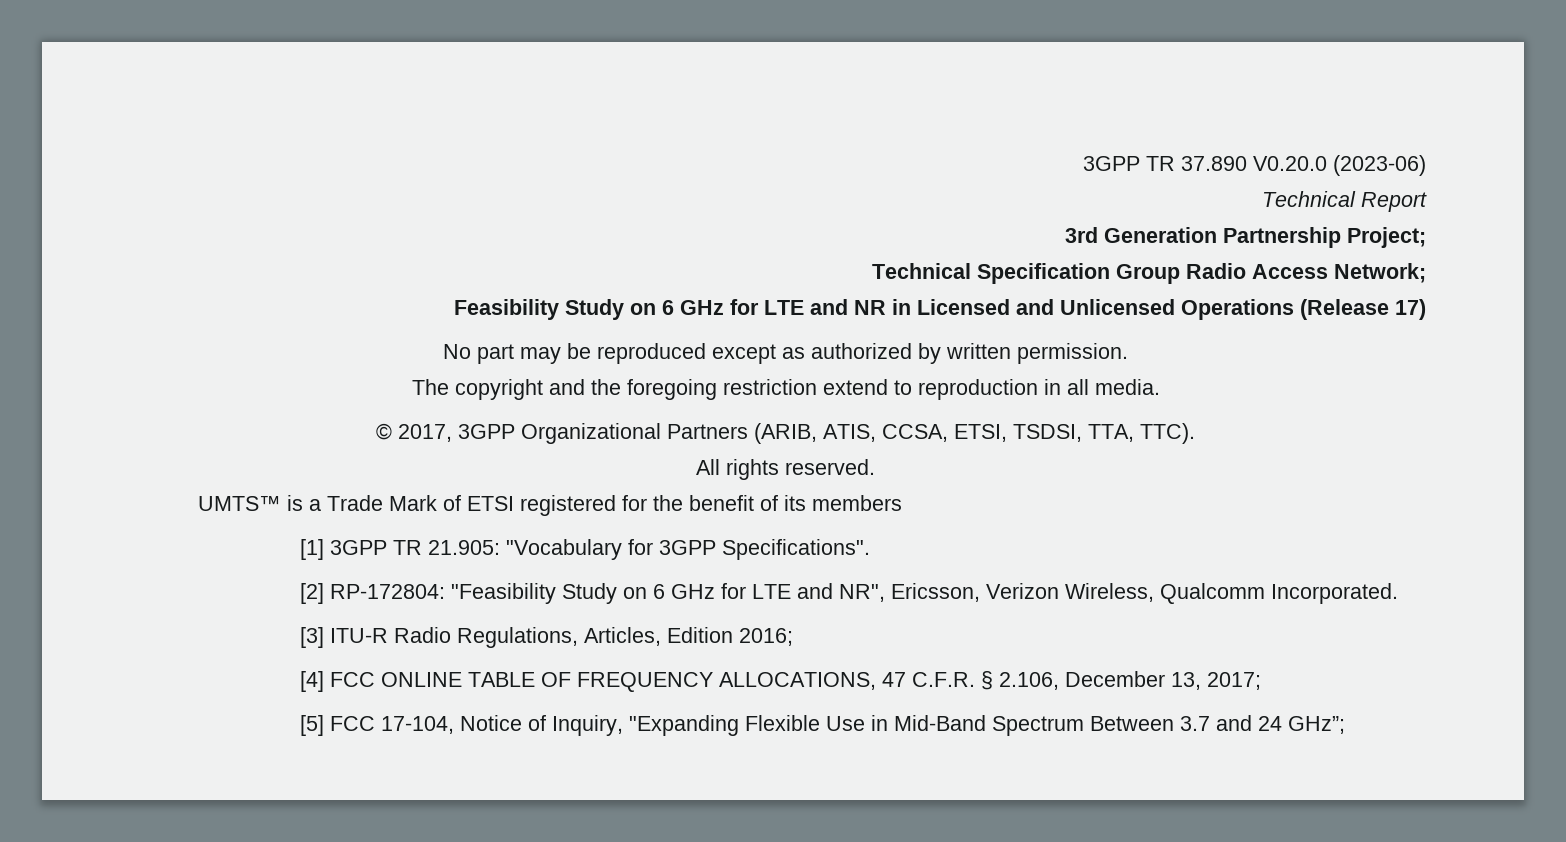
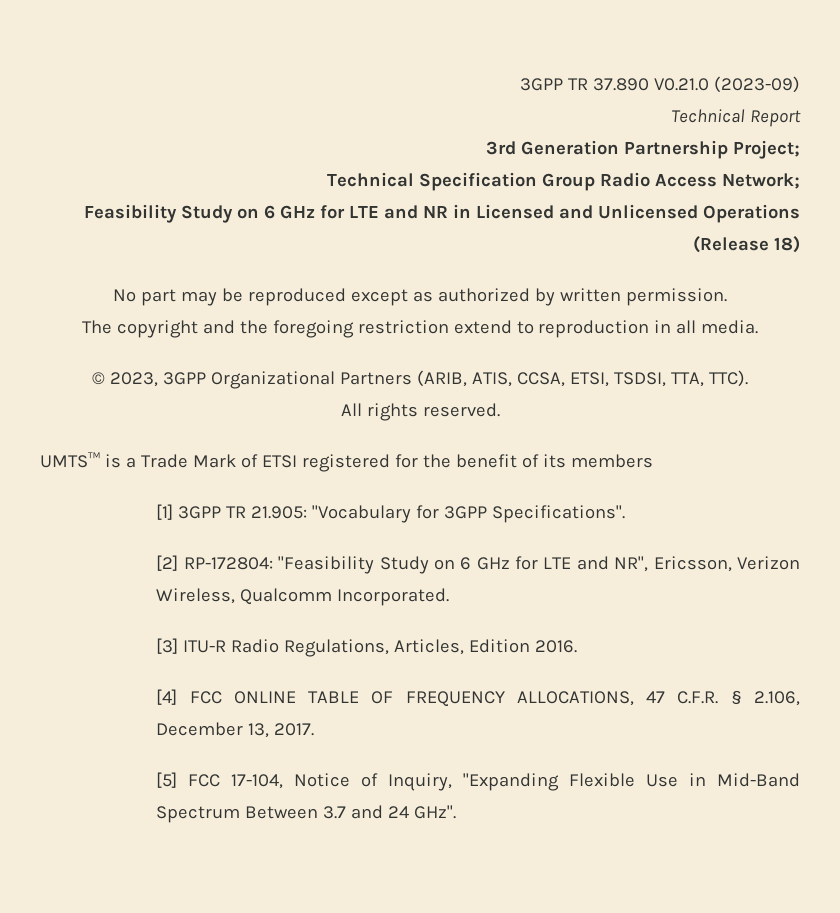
- 3GPP TR 37.890 V0.20.0 (2023-06)
+ 3GPP TR 37.890 V0.21.0 (2023-09)
- Feasibility Study on 6 GHz for LTE and NR in Licensed and Unlicensed Operations (Release 17)
+ Feasibility Study on 6 GHz for LTE and NR in Licensed and Unlicensed Operations (Release 18)
- © 2017, 3GPP Organizational Partners (ARIB, ATIS, CCSA, ETSI, TSDSI, TTA, TTC).
+ © 2023, 3GPP Organizational Partners (ARIB, ATIS, CCSA, ETSI, TSDSI, TTA, TTC).
- [3] ITU-R Radio Regulations, Articles, Edition 2016;
+ [3] ITU-R Radio Regulations, Articles, Edition 2016.
- [4] FCC ONLINE TABLE OF FREQUENCY ALLOCATIONS, 47 C.F.R. § 2.106, December 13, 2017;
+ [4] FCC ONLINE TABLE OF FREQUENCY ALLOCATIONS, 47 C.F.R. § 2.106, December 13, 2017.
- [5] FCC 17-104, Notice of Inquiry, "Expanding Flexible Use in Mid-Band Spectrum Between 3.7 and 24 GHz”;
+ [5] FCC 17-104, Notice of Inquiry, "Expanding Flexible Use in Mid-Band Spectrum Between 3.7 and 24 GHz".

